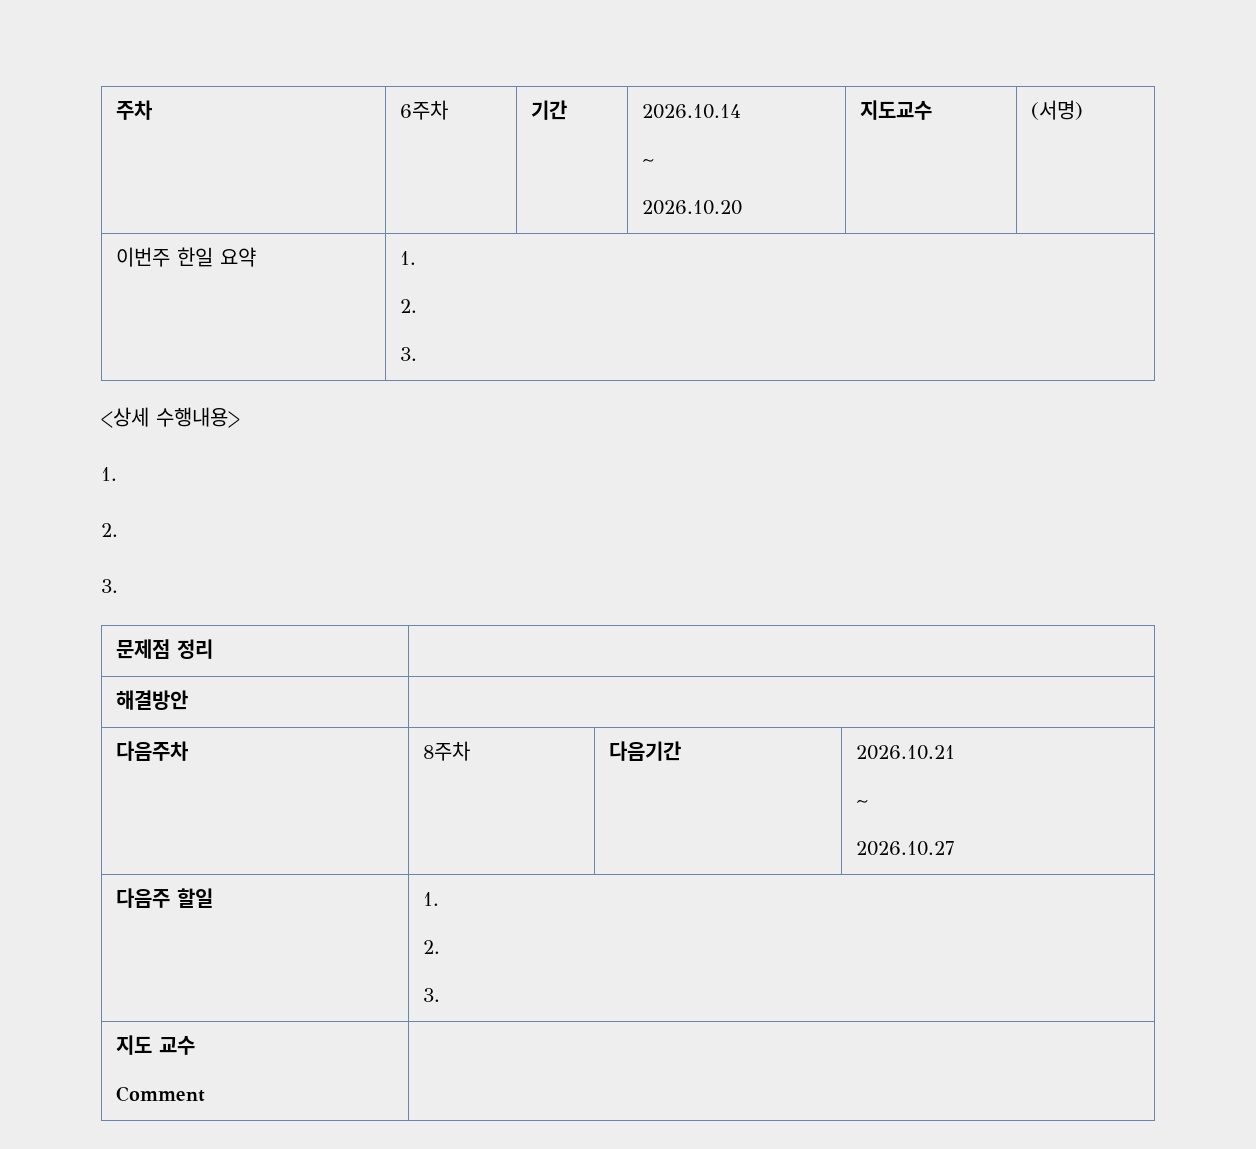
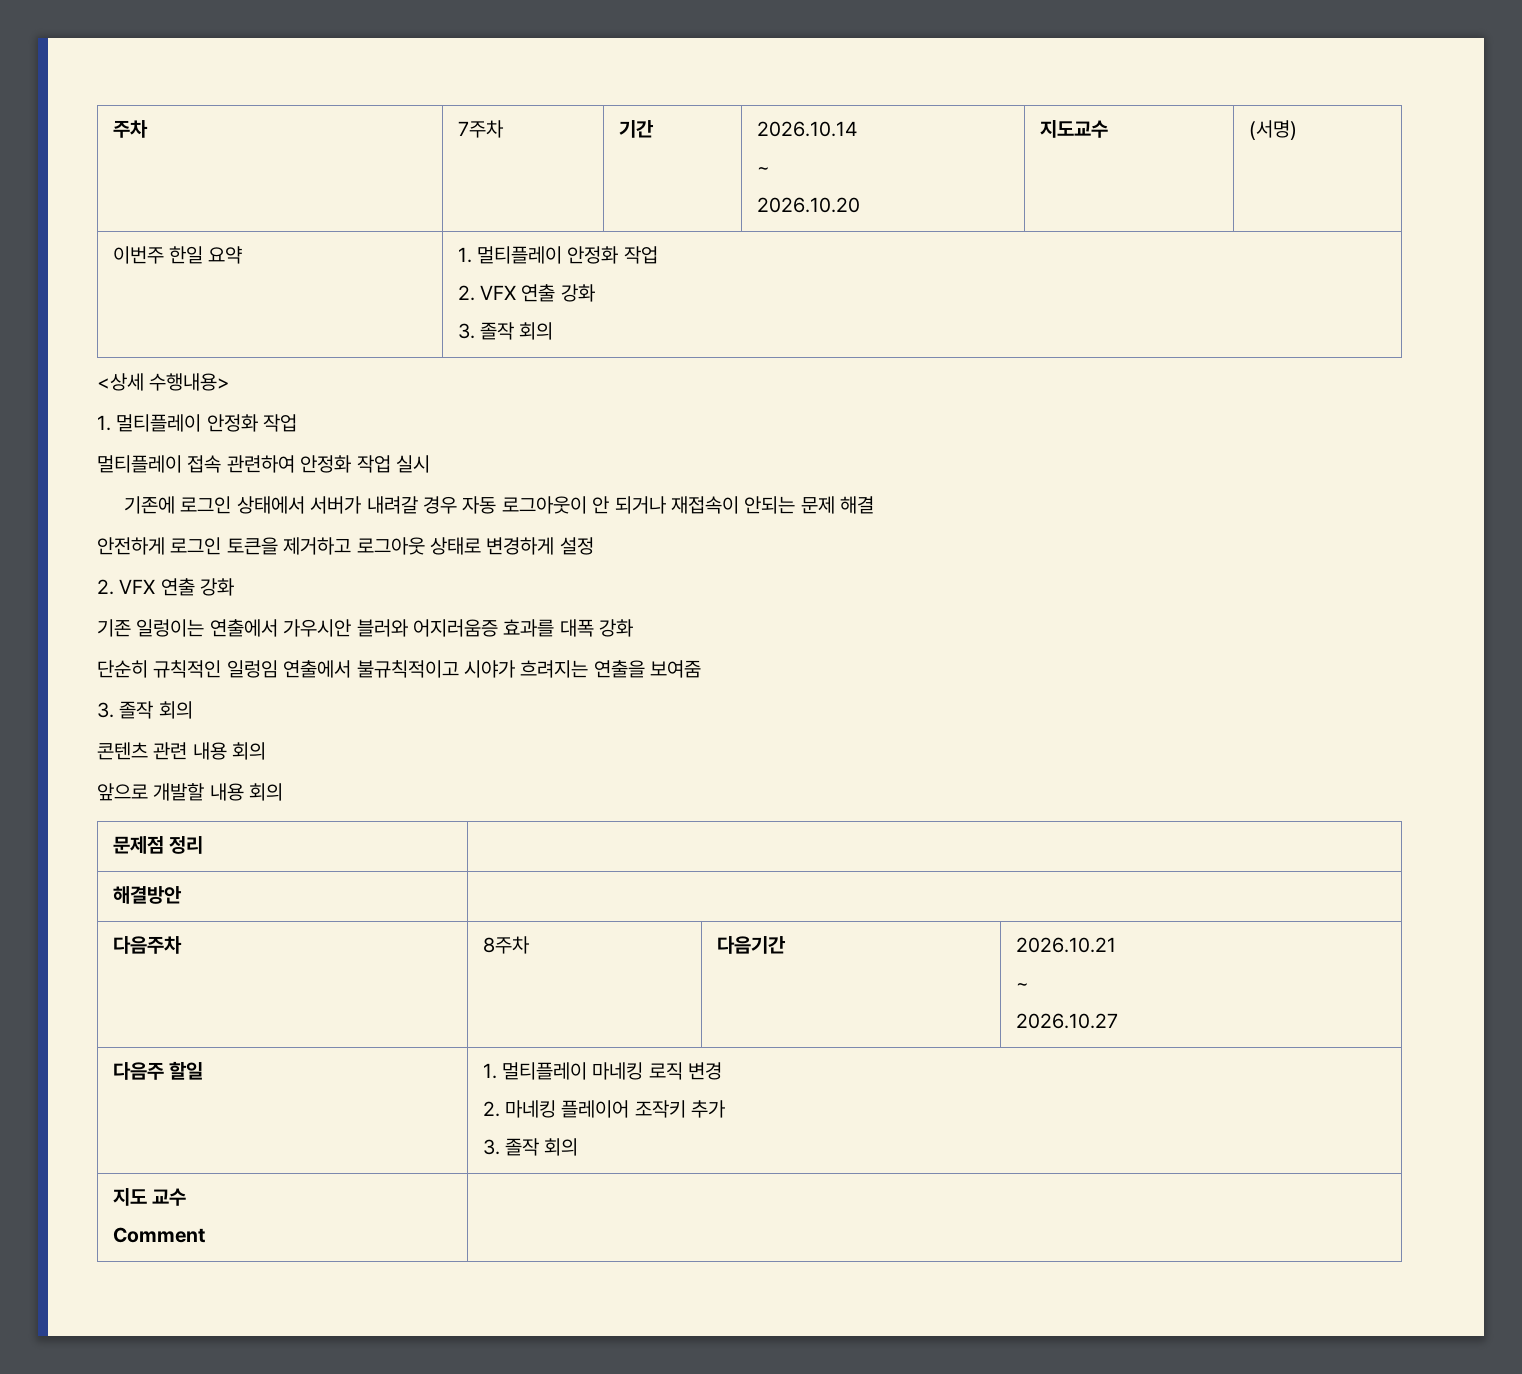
- 주차 | 6주차 | 기간 | 2026.10.14
+ 주차 | 7주차 | 기간 | 2026.10.14
- 이번주 한일 요약 | 1.
- 2.
- 3.
+ 이번주 한일 요약 | 1. 멀티플레이 안정화 작업
+ 2. VFX 연출 강화
+ 3. 졸작 회의
  <상세 수행내용>
- 1.
- 2.
- 3.
+ 1. 멀티플레이 안정화 작업
+ 멀티플레이 접속 관련하여 안정화 작업 실시
+ 기존에 로그인 상태에서 서버가 내려갈 경우 자동 로그아웃이 안 되거나 재접속이 안되는 문제 해결
+ 안전하게 로그인 토큰을 제거하고 로그아웃 상태로 변경하게 설정
+ 2. VFX 연출 강화
+ 기존 일렁이는 연출에서 가우시안 블러와 어지러움증 효과를 대폭 강화
+ 단순히 규칙적인 일렁임 연출에서 불규칙적이고 시야가 흐려지는 연출을 보여줌
+ 3. 졸작 회의
+ 콘텐츠 관련 내용 회의
+ 앞으로 개발할 내용 회의
- 다음주 할일 | 1.
- 2.
- 3.
+ 다음주 할일 | 1. 멀티플레이 마네킹 로직 변경
+ 2. 마네킹 플레이어 조작키 추가
+ 3. 졸작 회의

